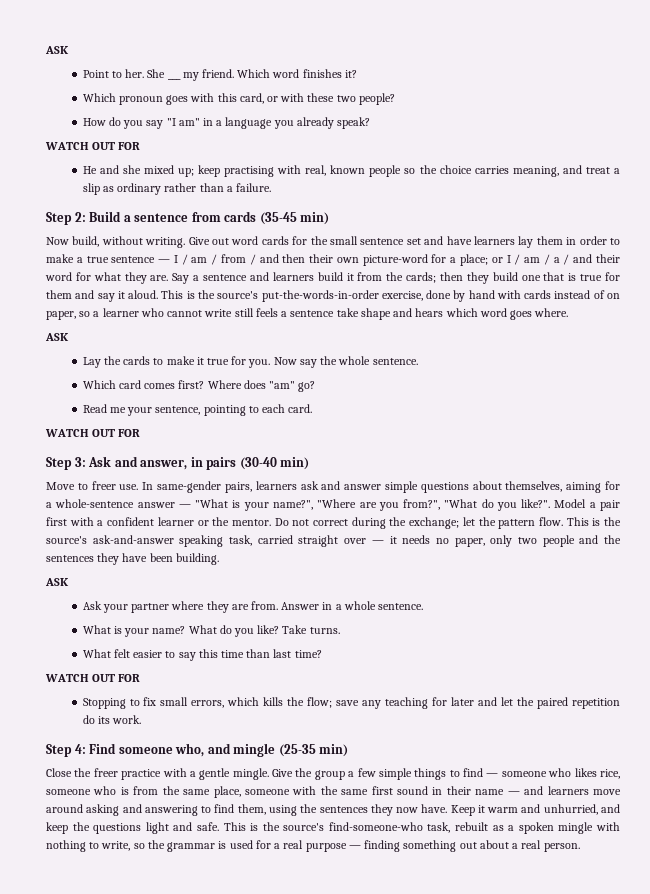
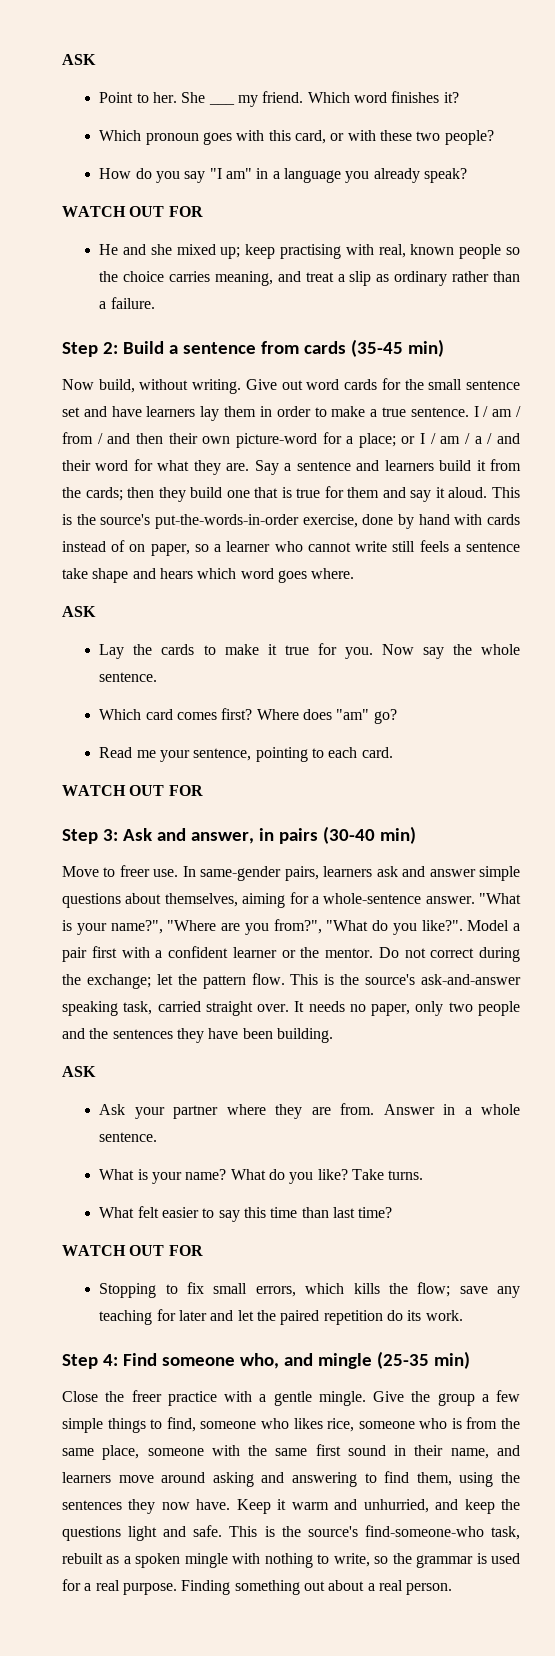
- Give out word cards for the small sentence set and have learners lay them in order to make a true sentence — I / am / from / and then their own picture-word for a place; or I / am / a / and their word for what they are.
+ Give out word cards for the small sentence set and have learners lay them in order to make a true sentence. I / am / from / and then their own picture-word for a place; or I / am / a / and their word for what they are.
- In same-gender pairs, learners ask and answer simple questions about themselves, aiming for a whole-sentence answer — "What is your name?", "Where are you from?", "What do you like?".
+ In same-gender pairs, learners ask and answer simple questions about themselves, aiming for a whole-sentence answer. "What is your name?", "Where are you from?", "What do you like?".
- This is the source's ask-and-answer speaking task, carried straight over — it needs no paper, only two people and the sentences they have been building.
+ This is the source's ask-and-answer speaking task, carried straight over. It needs no paper, only two people and the sentences they have been building.
- Give the group a few simple things to find — someone who likes rice, someone who is from the same place, someone with the same first sound in their name — and learners move around asking and answering to find them, using the sentences they now have.
+ Give the group a few simple things to find, someone who likes rice, someone who is from the same place, someone with the same first sound in their name, and learners move around asking and answering to find them, using the sentences they now have.
- This is the source's find-someone-who task, rebuilt as a spoken mingle with nothing to write, so the grammar is used for a real purpose — finding something out about a real person.
+ This is the source's find-someone-who task, rebuilt as a spoken mingle with nothing to write, so the grammar is used for a real purpose. Finding something out about a real person.

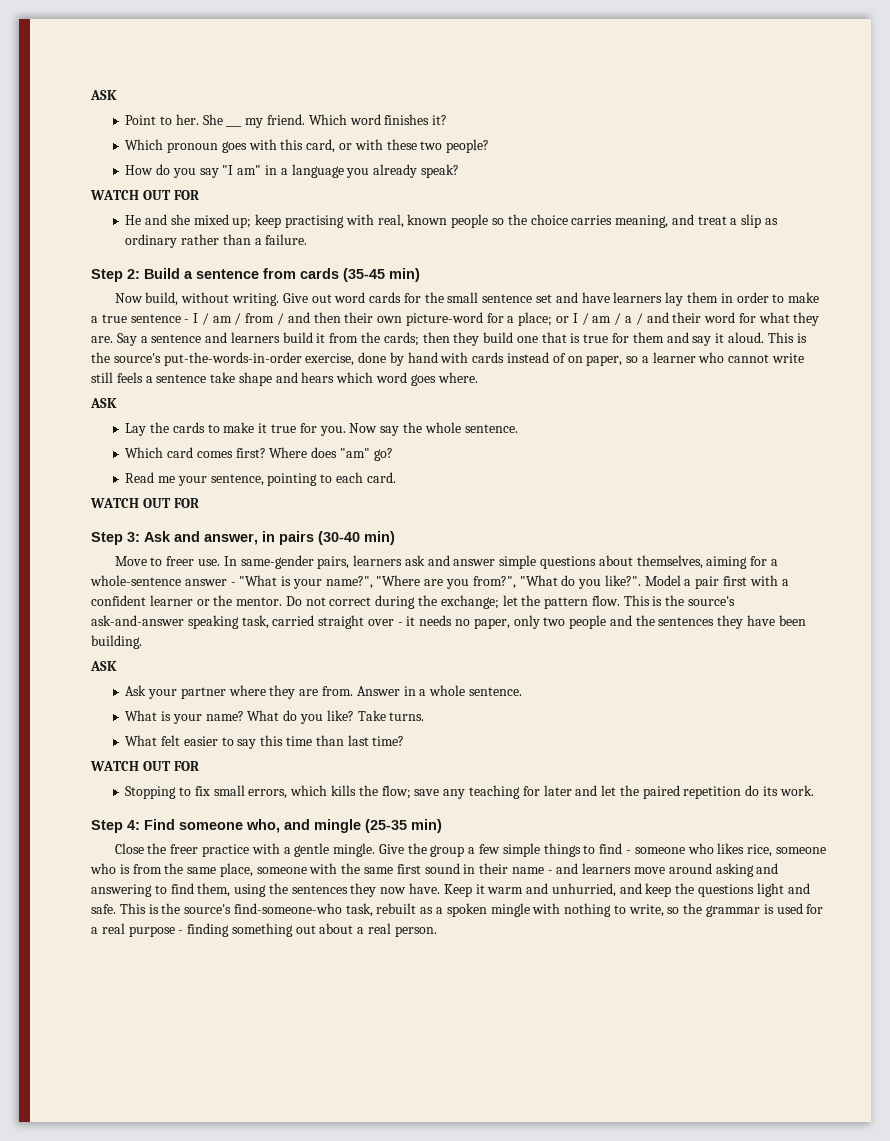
- Give out word cards for the small sentence set and have learners lay them in order to make a true sentence. I / am / from / and then their own picture-word for a place; or I / am / a / and their word for what they are.
+ Give out word cards for the small sentence set and have learners lay them in order to make a true sentence - I / am / from / and then their own picture-word for a place; or I / am / a / and their word for what they are.
- In same-gender pairs, learners ask and answer simple questions about themselves, aiming for a whole-sentence answer. "What is your name?", "Where are you from?", "What do you like?".
+ In same-gender pairs, learners ask and answer simple questions about themselves, aiming for a whole-sentence answer - "What is your name?", "Where are you from?", "What do you like?".
- This is the source's ask-and-answer speaking task, carried straight over. It needs no paper, only two people and the sentences they have been building.
+ This is the source's ask-and-answer speaking task, carried straight over - it needs no paper, only two people and the sentences they have been building.
- Give the group a few simple things to find, someone who likes rice, someone who is from the same place, someone with the same first sound in their name, and learners move around asking and answering to find them, using the sentences they now have.
+ Give the group a few simple things to find - someone who likes rice, someone who is from the same place, someone with the same first sound in their name - and learners move around asking and answering to find them, using the sentences they now have.
- This is the source's find-someone-who task, rebuilt as a spoken mingle with nothing to write, so the grammar is used for a real purpose. Finding something out about a real person.
+ This is the source's find-someone-who task, rebuilt as a spoken mingle with nothing to write, so the grammar is used for a real purpose - finding something out about a real person.

